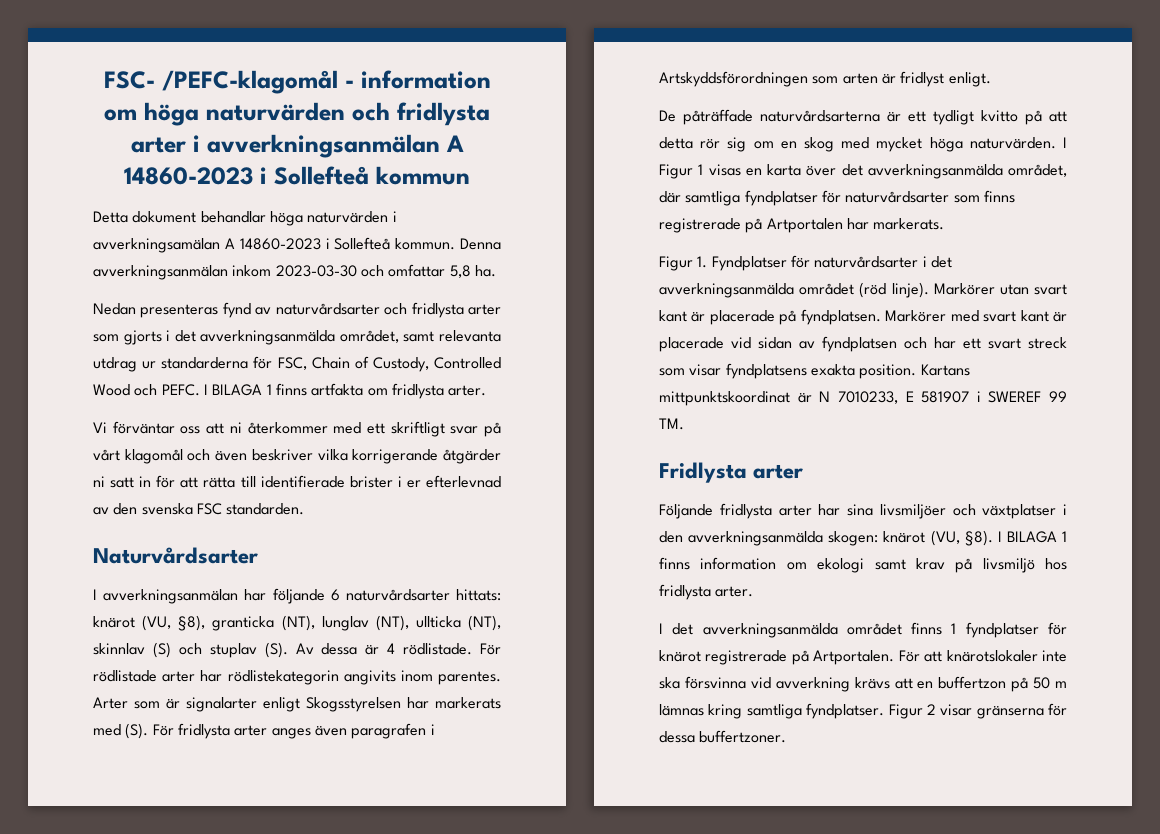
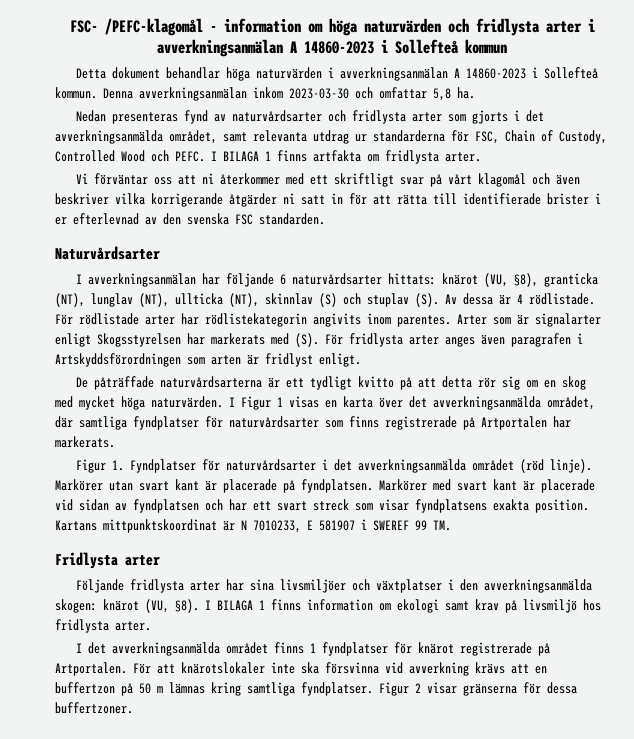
- Detta dokument behandlar höga naturvärden i avverkningsamälan A 14860-2023 i Sollefteå kommun.
+ Detta dokument behandlar höga naturvärden i avverkningsanmälan A 14860-2023 i Sollefteå kommun.

